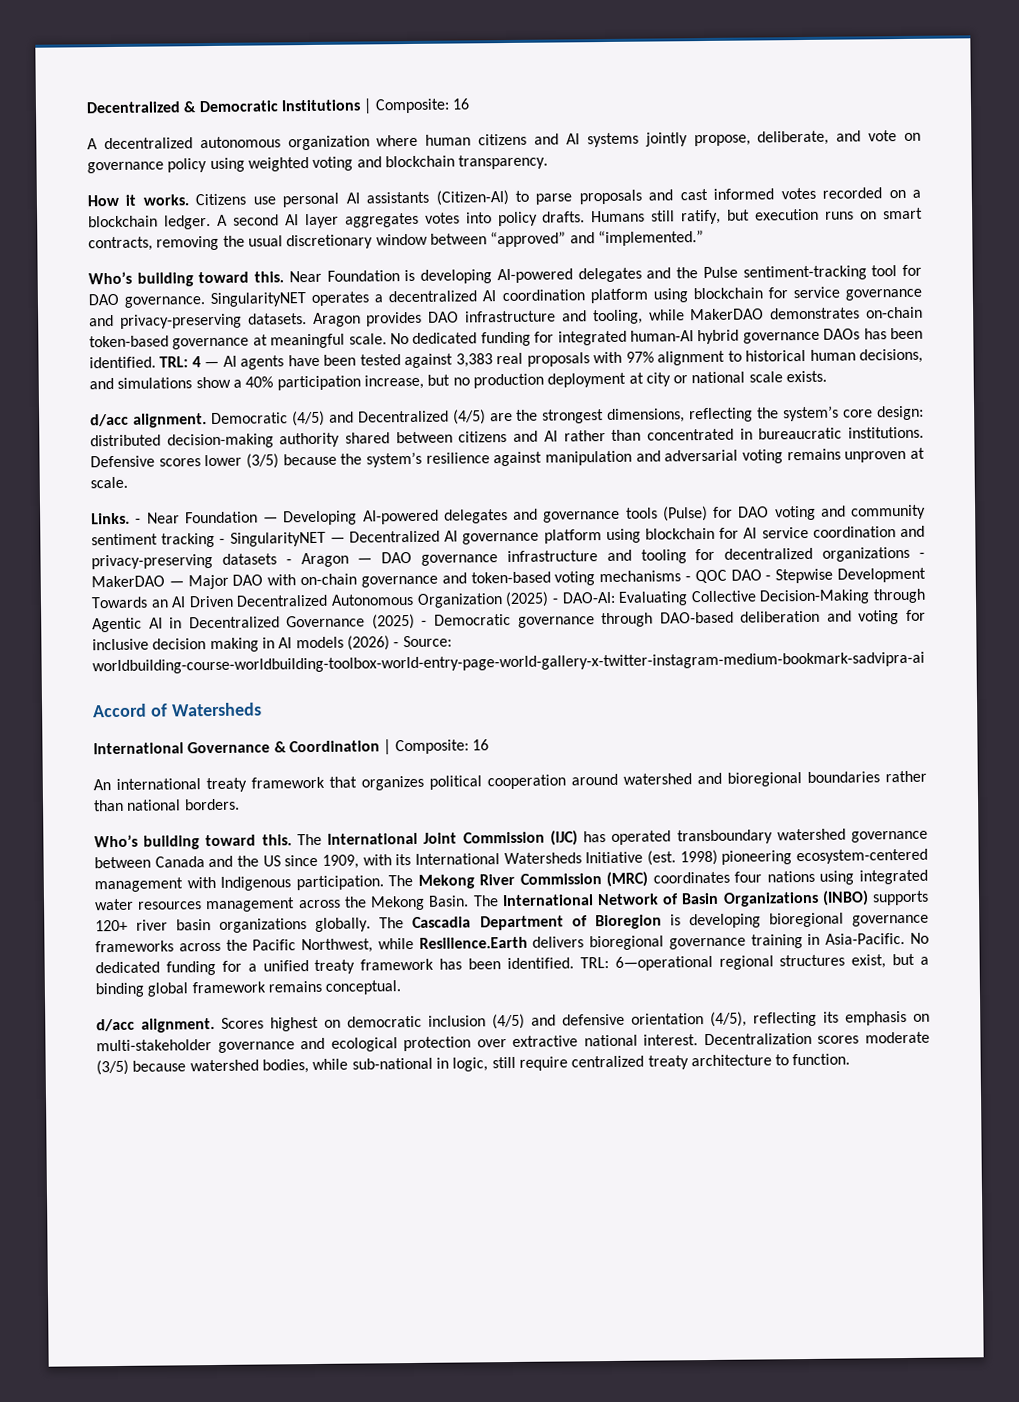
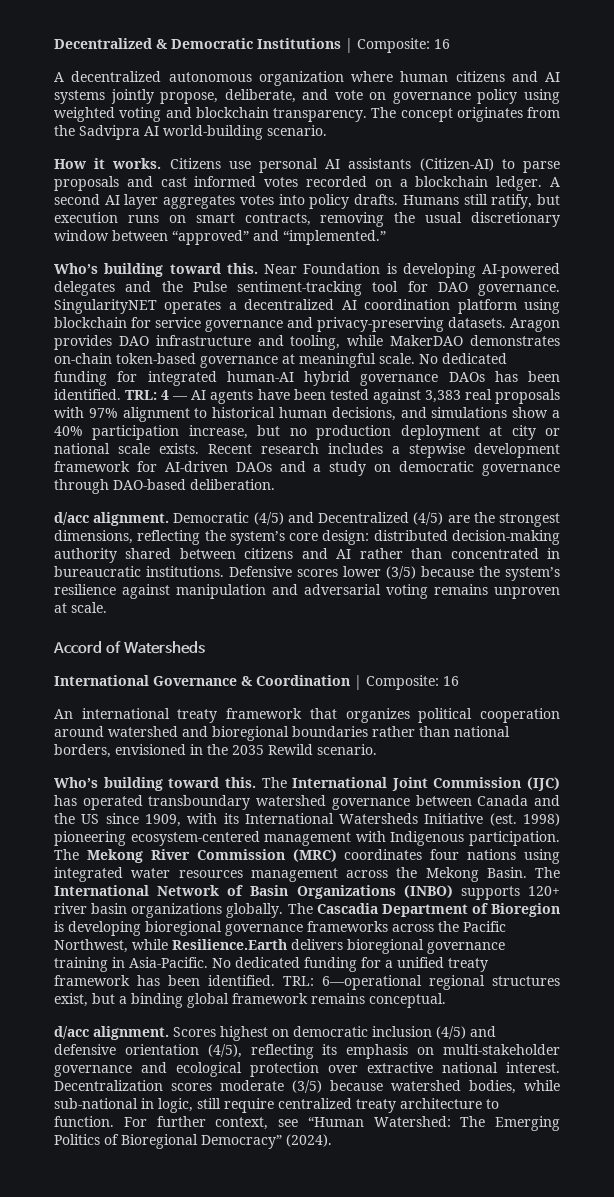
+ The concept originates from the Sadvipra AI world-building scenario.
+ Recent research includes a stepwise development framework for AI-driven DAOs and a study on democratic governance through DAO-based deliberation.
- Links. - Near Foundation — Developing AI-powered delegates and governance tools (Pulse) for DAO voting and community sentiment tracking - SingularityNET — Decentralized AI governance platform using blockchain for AI service coordination and privacy-preserving datasets - Aragon — DAO governance infrastructure and tooling for decentralized organizations - MakerDAO — Major DAO with on-chain governance and token-based voting mechanisms - QOC DAO - Stepwise Development Towards an AI Driven Decentralized Autonomous Organization (2025) - DAO-AI: Evaluating Collective Decision-Making through Agentic AI in Decentralized Governance (2025) - Democratic governance through DAO-based deliberation and voting for inclusive decision making in AI models (2026) - Source: worldbuilding-course-worldbuilding-toolbox-world-entry-page-world-gallery-x-twitter-instagram-medium-bookmark-sadvipra-ai
- An international treaty framework that organizes political cooperation around watershed and bioregional boundaries rather than national borders.
+ An international treaty framework that organizes political cooperation around watershed and bioregional boundaries rather than national borders, envisioned in the 2035 Rewild scenario.
+ For further context, see “Human Watershed: The Emerging Politics of Bioregional Democracy” (2024).

